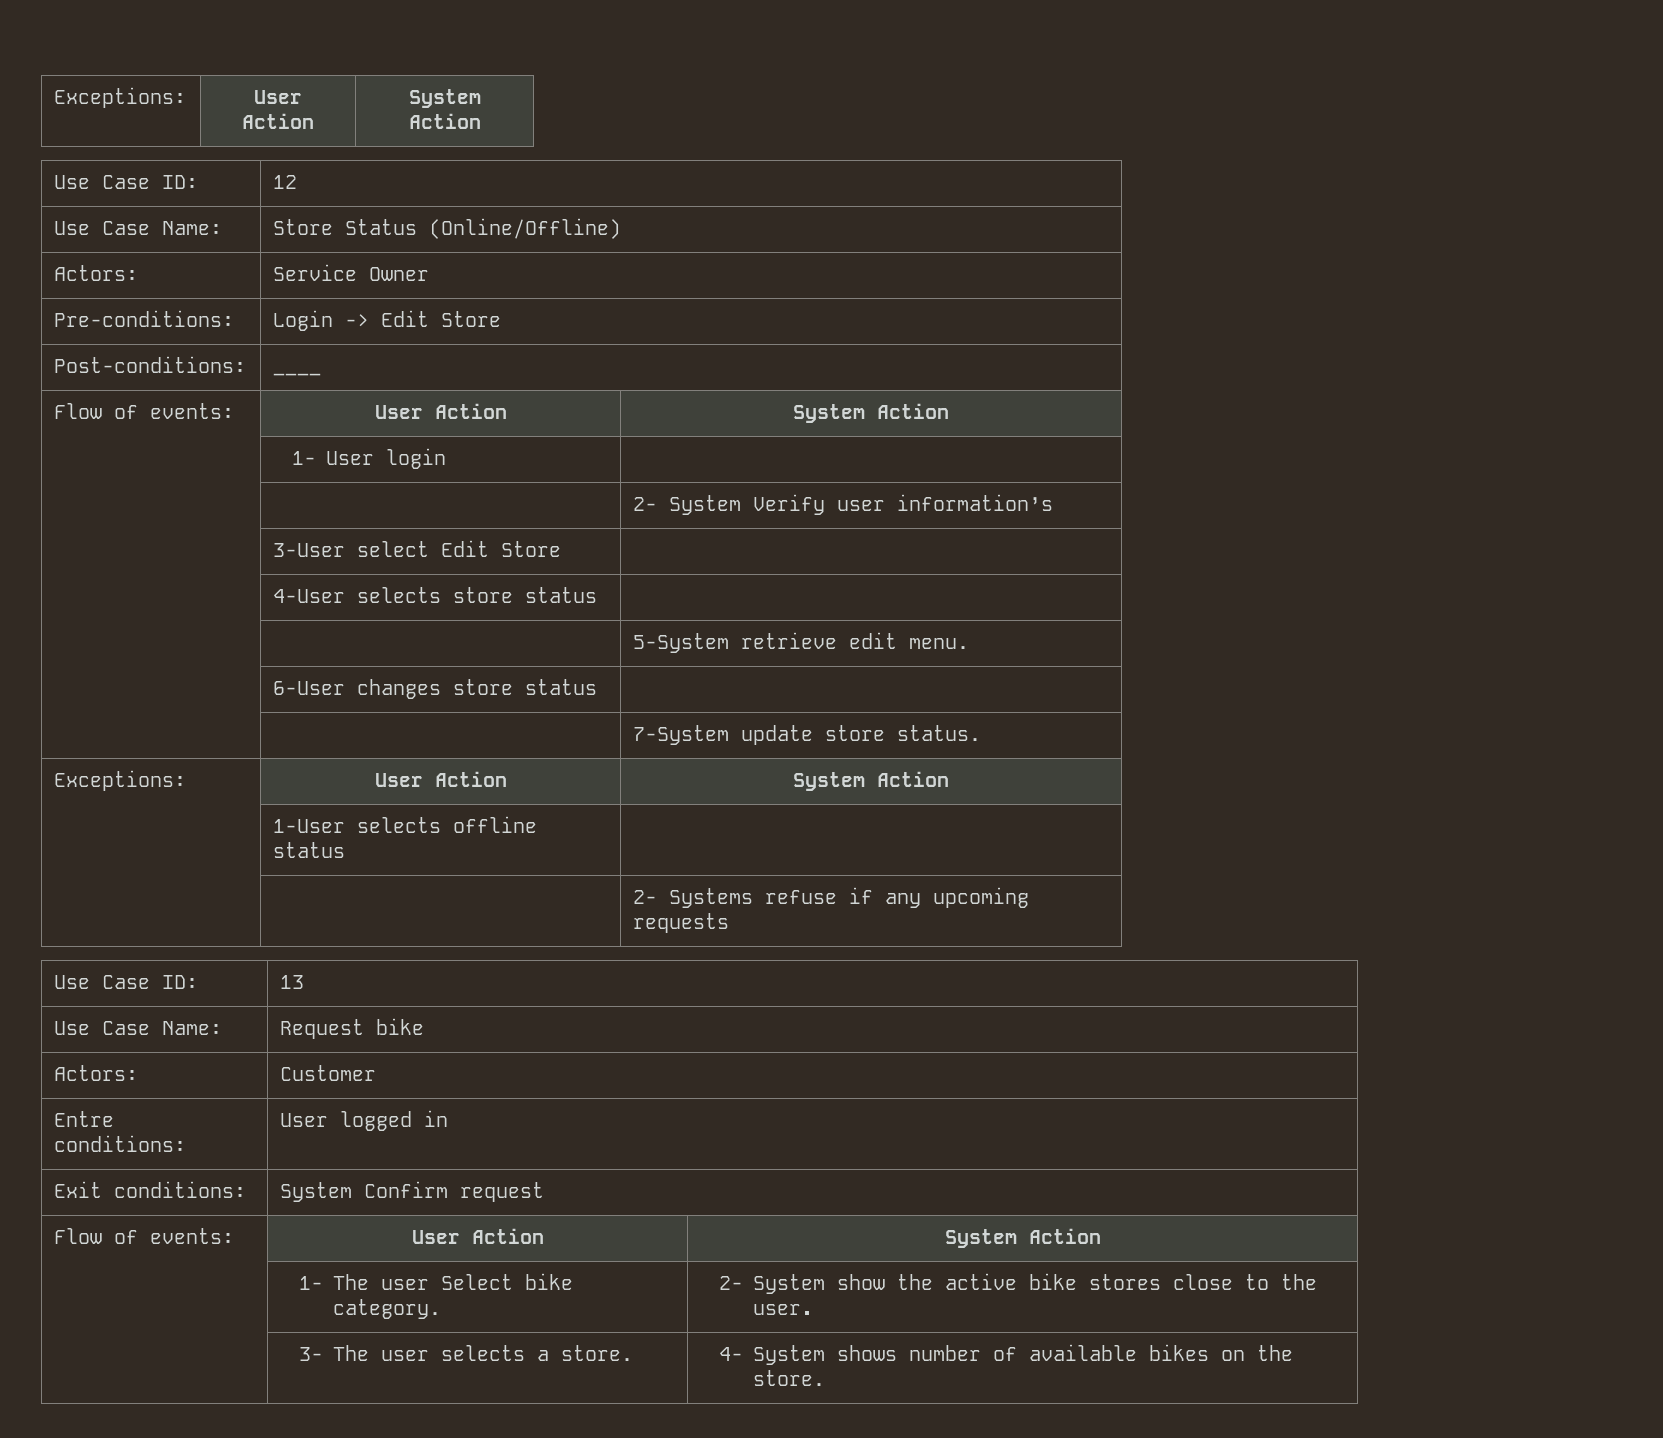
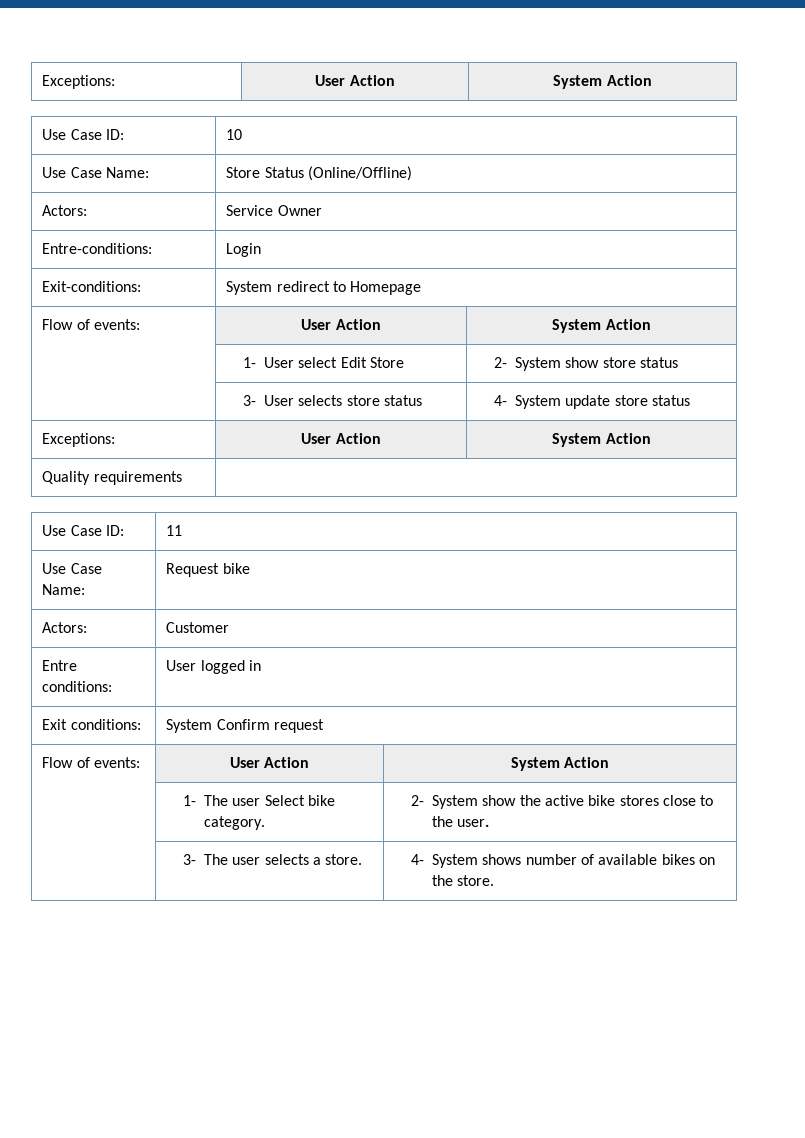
- Use Case ID: | 12
+ Use Case ID: | 10
- Pre-conditions: | Login -> Edit Store
- Post-conditions: | ____
+ Entre-conditions: | Login
+ Exit-conditions: | System redirect to Homepage
- | 1- User login |
- | | 2- System Verify user information’s
- | 3-User select Edit Store |
- | 4-User selects store status |
- | | 5-System retrieve edit menu.
- | 6-User changes store status |
- | | 7-System update store status.
+ | 1- User select Edit Store | 2- System show store status
+ | 3- User selects store status | 4- System update store status
  Exceptions: | User Action | System Action
- | 1-User selects offline status |
- | | 2- Systems refuse if any upcoming requests
- Use Case ID: | 13
+ Quality requirements |
+ Use Case ID: | 11

